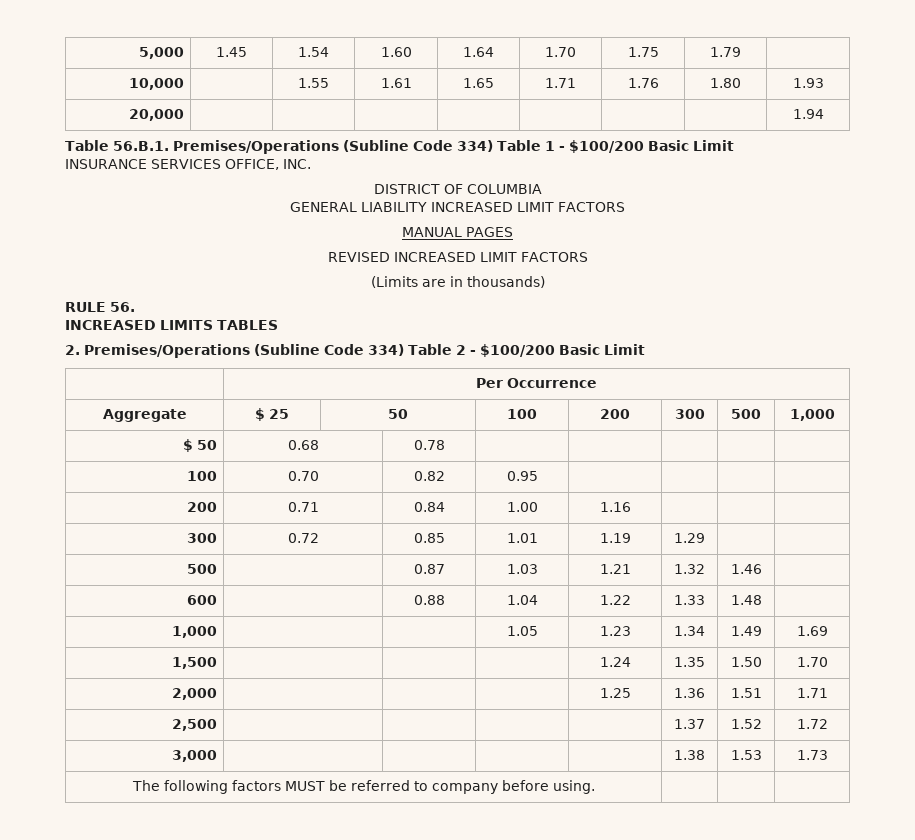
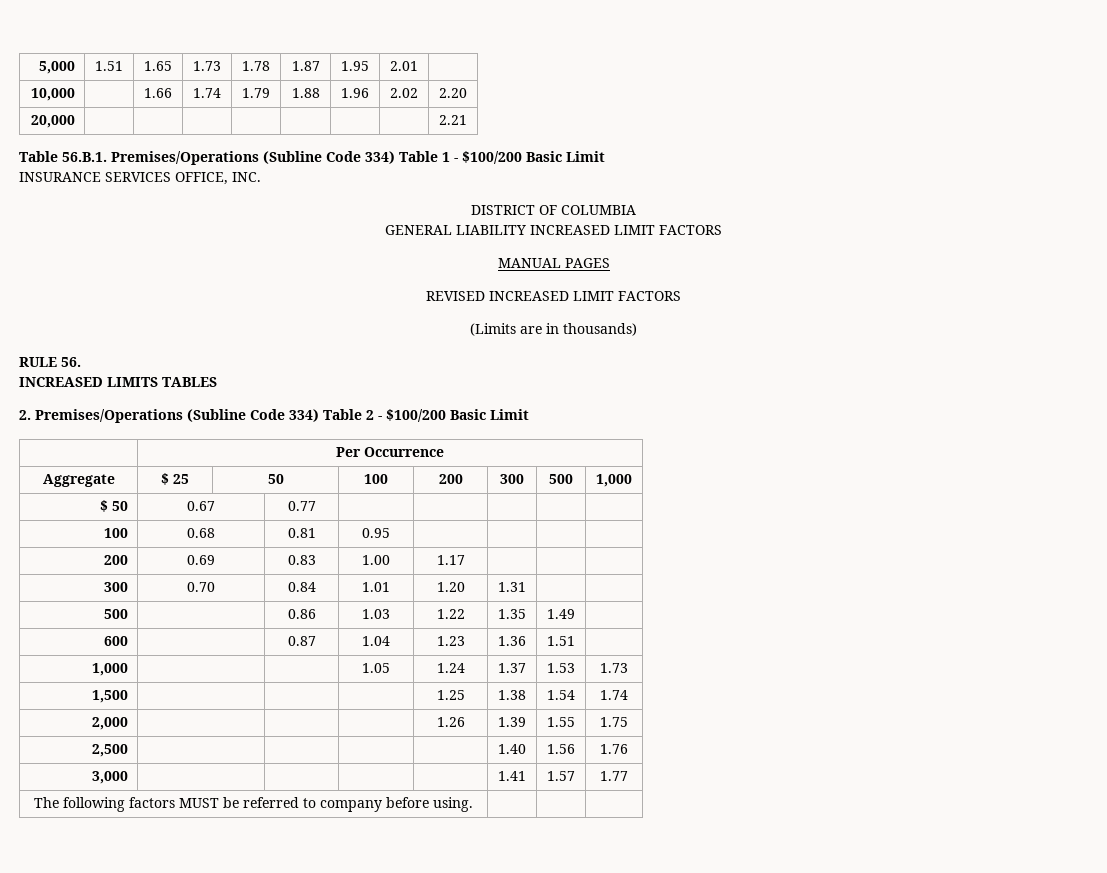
- 5,000 | 1.45 | 1.54 | 1.60 | 1.64 | 1.70 | 1.75 | 1.79 |
- 10,000 | | 1.55 | 1.61 | 1.65 | 1.71 | 1.76 | 1.80 | 1.93
+ 5,000 | 1.51 | 1.65 | 1.73 | 1.78 | 1.87 | 1.95 | 2.01 |
+ 10,000 | | 1.66 | 1.74 | 1.79 | 1.88 | 1.96 | 2.02 | 2.20
- 20,000 | | | | | | | | 1.94
+ 20,000 | | | | | | | | 2.21
- $ 50 | 0.68 | 0.78 | | | | |
- 100 | 0.70 | 0.82 | 0.95 | | | |
+ $ 50 | 0.67 | 0.77 | | | | |
+ 100 | 0.68 | 0.81 | 0.95 | | | |
- 200 | 0.71 | 0.84 | 1.00 | 1.16 | | |
- 300 | 0.72 | 0.85 | 1.01 | 1.19 | 1.29 | |
+ 200 | 0.69 | 0.83 | 1.00 | 1.17 | | |
+ 300 | 0.70 | 0.84 | 1.01 | 1.20 | 1.31 | |
- 500 | | 0.87 | 1.03 | 1.21 | 1.32 | 1.46 |
+ 500 | | 0.86 | 1.03 | 1.22 | 1.35 | 1.49 |
- 600 | | 0.88 | 1.04 | 1.22 | 1.33 | 1.48 |
+ 600 | | 0.87 | 1.04 | 1.23 | 1.36 | 1.51 |
- 1,000 | | | 1.05 | 1.23 | 1.34 | 1.49 | 1.69
- 1,500 | | | | 1.24 | 1.35 | 1.50 | 1.70
- 2,000 | | | | 1.25 | 1.36 | 1.51 | 1.71
- 2,500 | | | | | 1.37 | 1.52 | 1.72
- 3,000 | | | | | 1.38 | 1.53 | 1.73
+ 1,000 | | | 1.05 | 1.24 | 1.37 | 1.53 | 1.73
+ 1,500 | | | | 1.25 | 1.38 | 1.54 | 1.74
+ 2,000 | | | | 1.26 | 1.39 | 1.55 | 1.75
+ 2,500 | | | | | 1.40 | 1.56 | 1.76
+ 3,000 | | | | | 1.41 | 1.57 | 1.77

